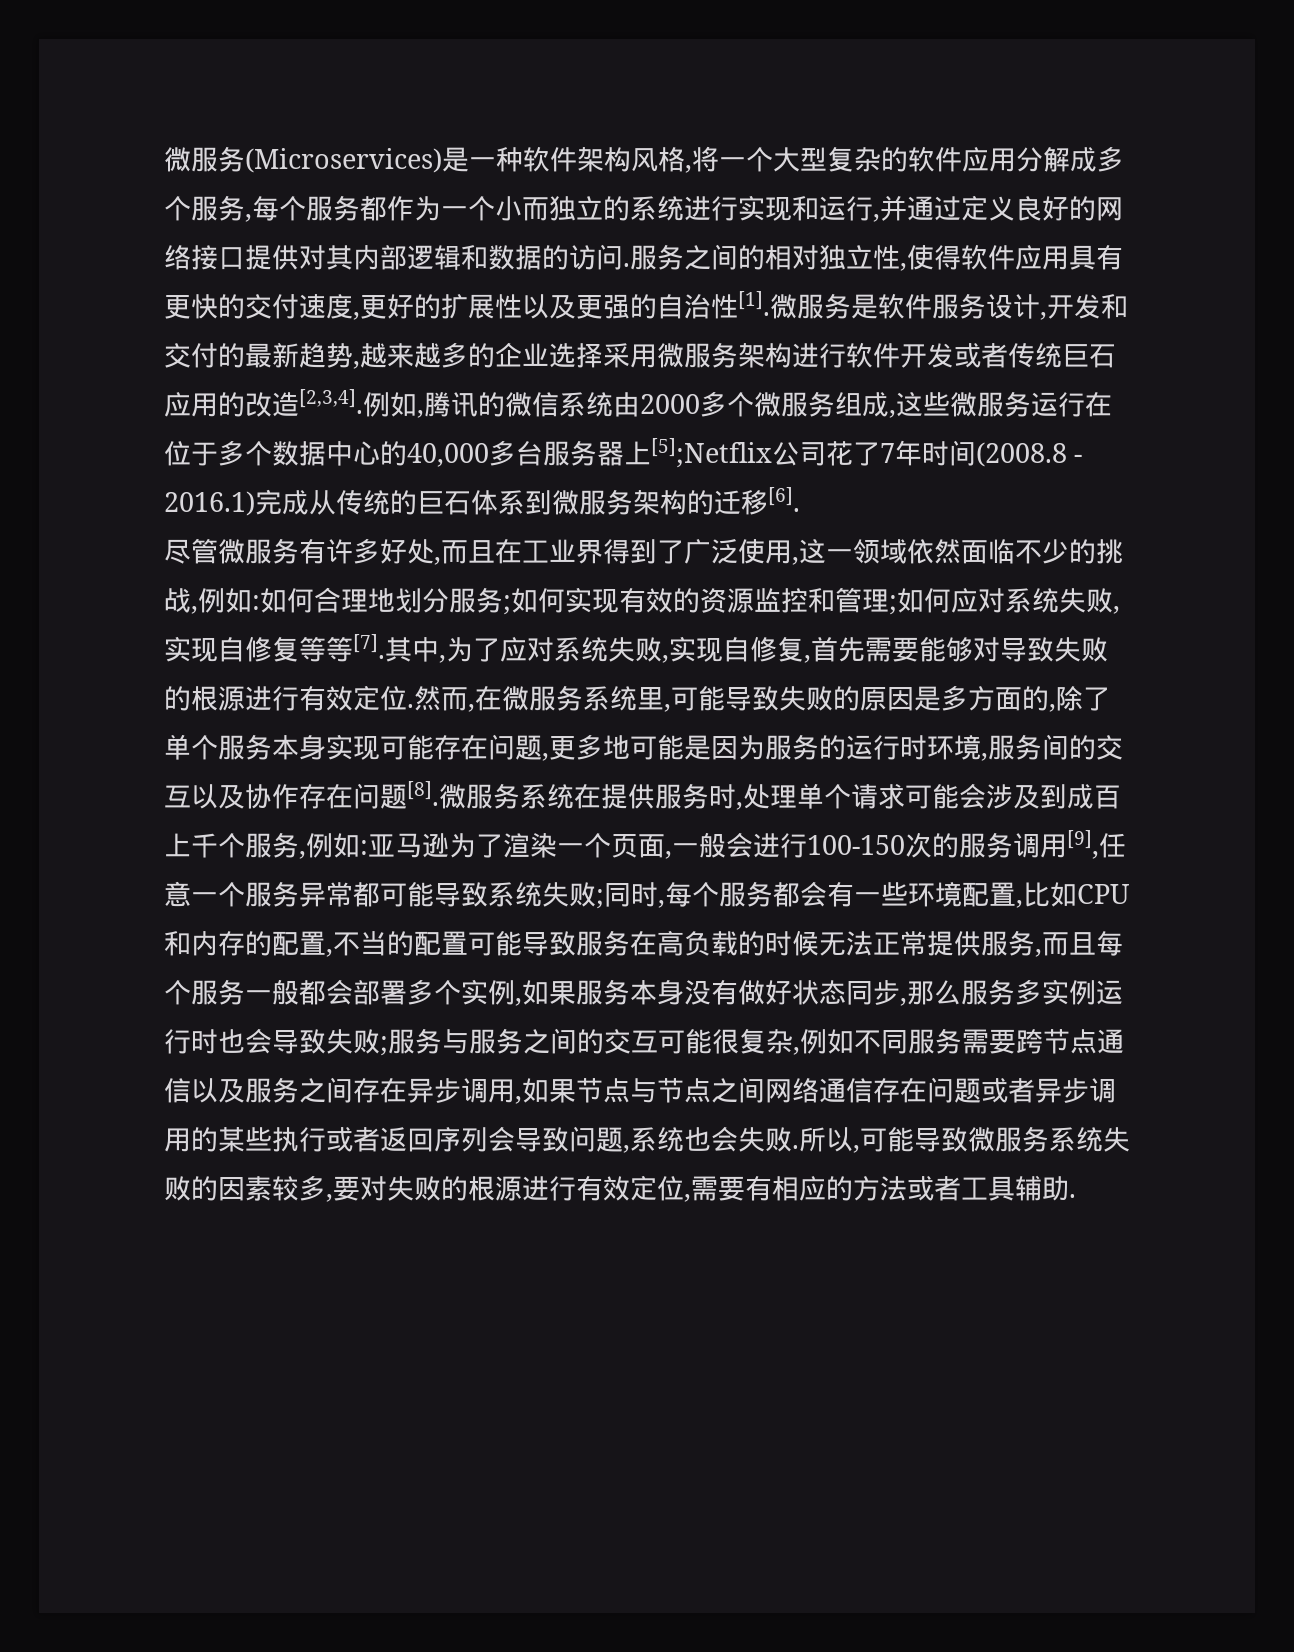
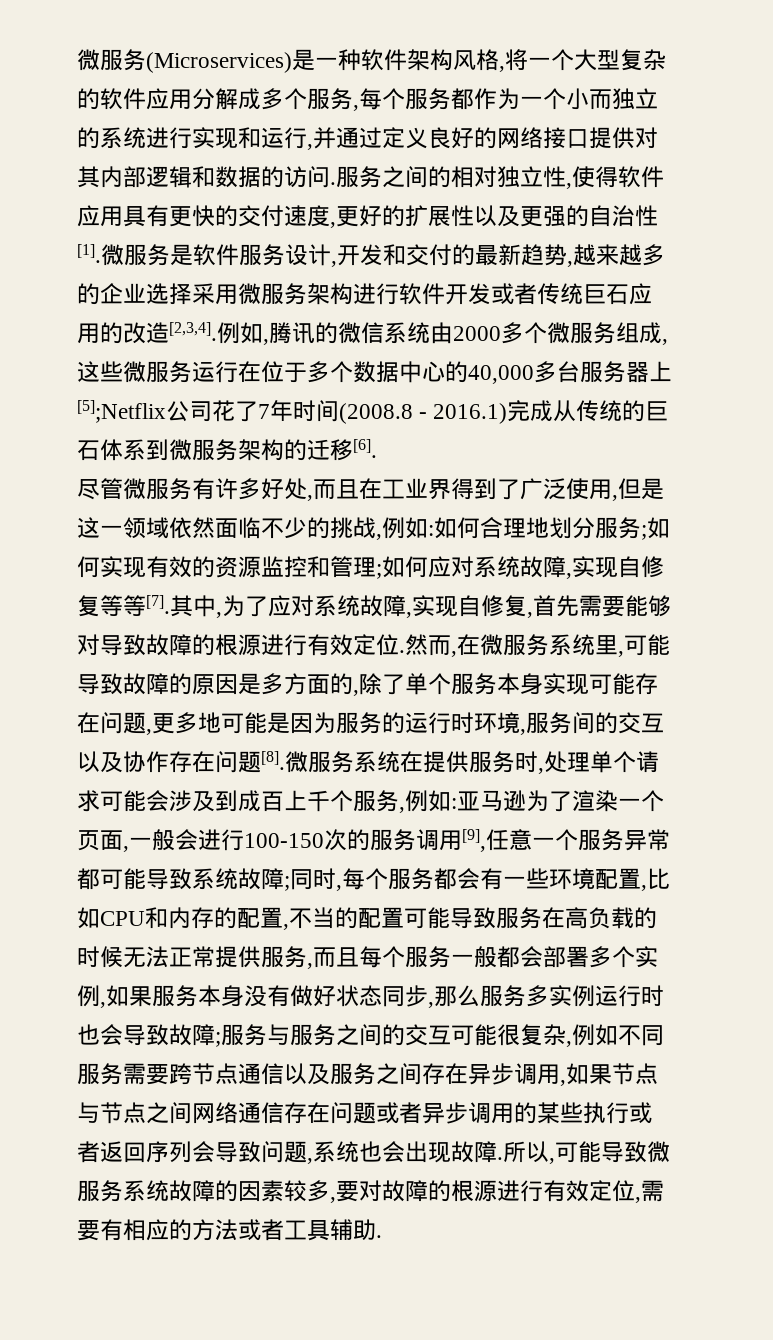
- 尽管微服务有许多好处,而且在工业界得到了广泛使用,这一领域依然面临不少的挑战,例如:如何合理地划分服务;如何实现有效的资源监控和管理;如何应对系统失败,实现自修复等等[7].
+ 尽管微服务有许多好处,而且在工业界得到了广泛使用,但是这一领域依然面临不少的挑战,例如:如何合理地划分服务;如何实现有效的资源监控和管理;如何应对系统故障,实现自修复等等[7].
- 其中,为了应对系统失败,实现自修复,首先需要能够对导致失败的根源进行有效定位.
+ 其中,为了应对系统故障,实现自修复,首先需要能够对导致故障的根源进行有效定位.
- 然而,在微服务系统里,可能导致失败的原因是多方面的,除了单个服务本身实现可能存在问题,更多地可能是因为服务的运行时环境,服务间的交互以及协作存在问题[8].
+ 然而,在微服务系统里,可能导致故障的原因是多方面的,除了单个服务本身实现可能存在问题,更多地可能是因为服务的运行时环境,服务间的交互以及协作存在问题[8].
- 亚马逊为了渲染一个页面,一般会进行100-150次的服务调用[9],任意一个服务异常都可能导致系统失败;
+ 亚马逊为了渲染一个页面,一般会进行100-150次的服务调用[9],任意一个服务异常都可能导致系统故障;
- 同时,每个服务都会有一些环境配置,比如CPU和内存的配置,不当的配置可能导致服务在高负载的时候无法正常提供服务,而且每个服务一般都会部署多个实例,如果服务本身没有做好状态同步,那么服务多实例运行时也会导致失败;
+ 同时,每个服务都会有一些环境配置,比如CPU和内存的配置,不当的配置可能导致服务在高负载的时候无法正常提供服务,而且每个服务一般都会部署多个实例,如果服务本身没有做好状态同步,那么服务多实例运行时也会导致故障;
- 服务与服务之间的交互可能很复杂,例如不同服务需要跨节点通信以及服务之间存在异步调用,如果节点与节点之间网络通信存在问题或者异步调用的某些执行或者返回序列会导致问题,系统也会失败.
+ 服务与服务之间的交互可能很复杂,例如不同服务需要跨节点通信以及服务之间存在异步调用,如果节点与节点之间网络通信存在问题或者异步调用的某些执行或者返回序列会导致问题,系统也会出现故障.
- 所以,可能导致微服务系统失败的因素较多,要对失败的根源进行有效定位,需要有相应的方法或者工具辅助.
+ 所以,可能导致微服务系统故障的因素较多,要对故障的根源进行有效定位,需要有相应的方法或者工具辅助.

